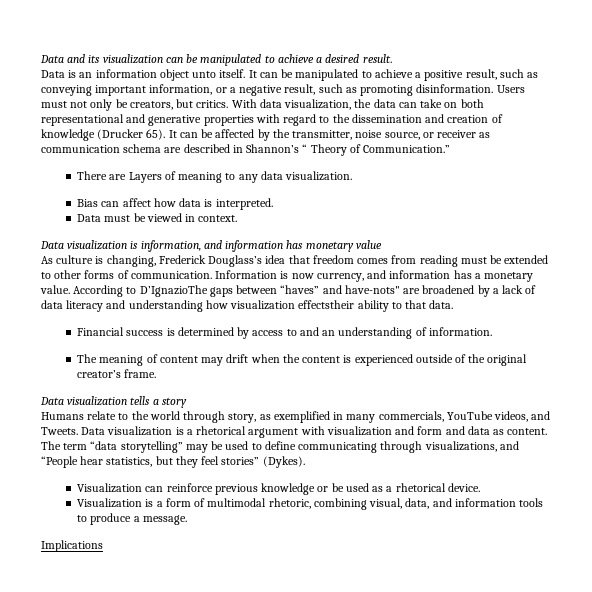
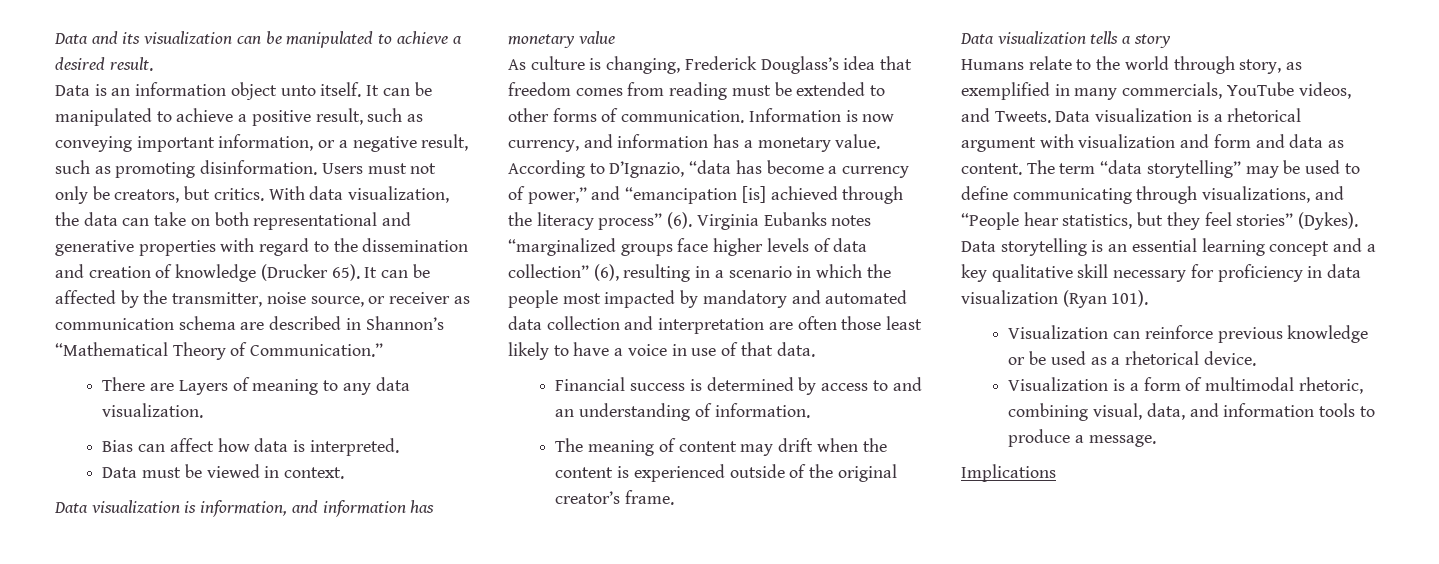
- It can be affected by the transmitter, noise source, or receiver as communication schema are described in Shannon’s “ Theory of Communication.”
+ It can be affected by the transmitter, noise source, or receiver as communication schema are described in Shannon’s “Mathematical Theory of Communication.”
- According to D’IgnazioThe gaps between “haves” and have-nots" are broadened by a lack of data literacy and understanding how visualization effectstheir ability to that data.
+ According to D’Ignazio, “data has become a currency of power,” and “emancipation [is] achieved through the literacy process” (6). Virginia Eubanks notes “marginalized groups face higher levels of data collection” (6), resulting in a scenario in which the people most impacted by mandatory and automated data collection and interpretation are often those least likely to have a voice in use of that data.
+ Data storytelling is an essential learning concept and a key qualitative skill necessary for proficiency in data visualization (Ryan 101).

